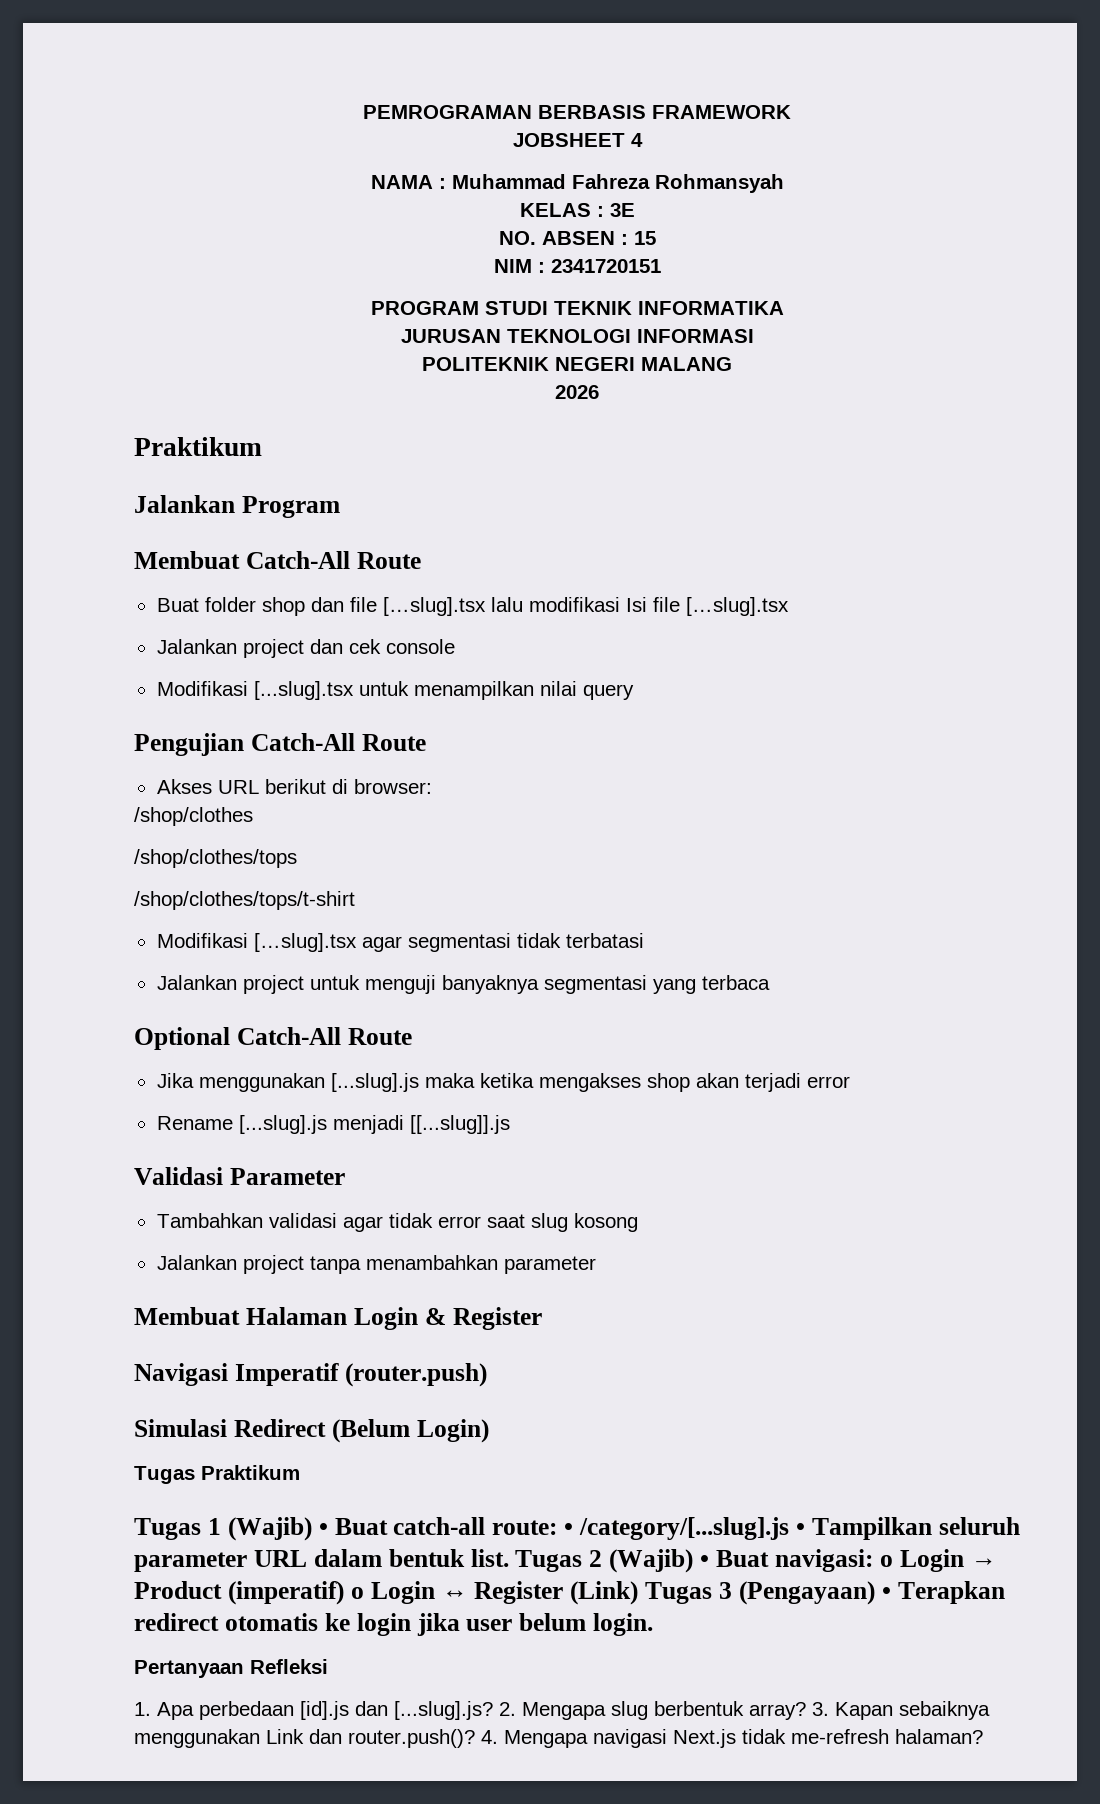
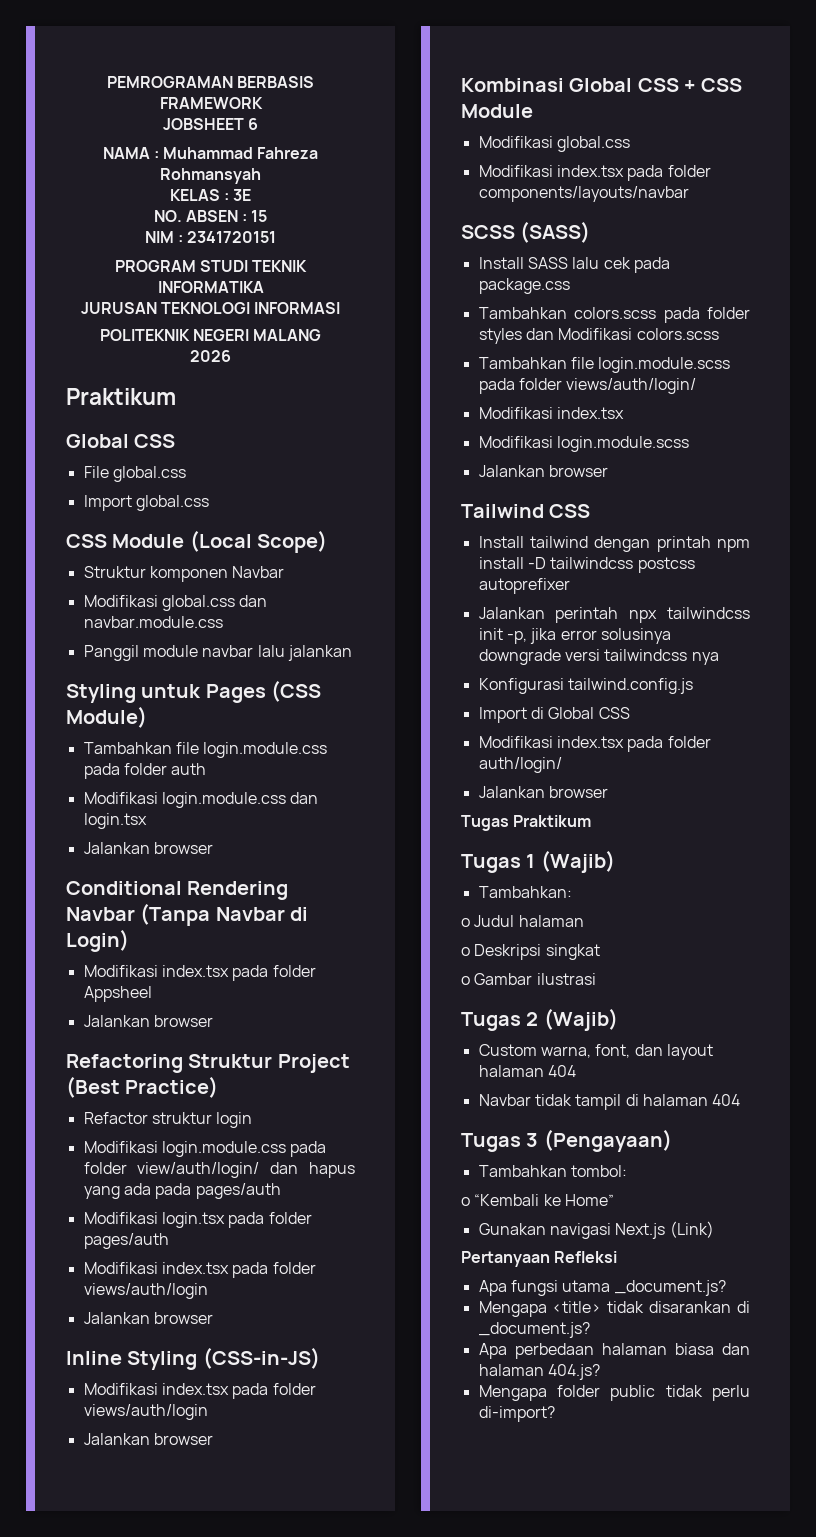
- JOBSHEET 4
+ JOBSHEET 6
  2026
  Praktikum
- Jalankan Program
- Membuat Catch-All Route
- Buat folder shop dan file […slug].tsx lalu modifikasi Isi file […slug].tsx
- Jalankan project dan cek console
- Modifikasi [...slug].tsx untuk menampilkan nilai query
- Pengujian Catch-All Route
- Akses URL berikut di browser:
- /shop/clothes
- /shop/clothes/tops
- /shop/clothes/tops/t-shirt
- Modifikasi […slug].tsx agar segmentasi tidak terbatasi
- Jalankan project untuk menguji banyaknya segmentasi yang terbaca
- Optional Catch-All Route
- Jika menggunakan [...slug].js maka ketika mengakses shop akan terjadi error
- Rename [...slug].js menjadi [[...slug]].js
- Validasi Parameter
- Tambahkan validasi agar tidak error saat slug kosong
- Jalankan project tanpa menambahkan parameter
- Membuat Halaman Login & Register
- Navigasi Imperatif (router.push)
- Simulasi Redirect (Belum Login)
+ Global CSS
+ File global.css
+ Import global.css
+ CSS Module (Local Scope)
+ Struktur komponen Navbar
+ Modifikasi global.css dan navbar.module.css
+ Panggil module navbar lalu jalankan
+ Styling untuk Pages (CSS Module)
+ Tambahkan file login.module.css pada folder auth
+ Modifikasi login.module.css dan login.tsx
+ Jalankan browser
+ Conditional Rendering Navbar (Tanpa Navbar di Login)
+ Modifikasi index.tsx pada folder Appsheel
+ Jalankan browser
+ Refactoring Struktur Project (Best Practice)
+ Refactor struktur login
+ Modifikasi login.module.css pada folder view/auth/login/ dan hapus yang ada pada pages/auth
+ Modifikasi login.tsx pada folder pages/auth
+ Modifikasi index.tsx pada folder views/auth/login
+ Jalankan browser
+ Inline Styling (CSS-in-JS)
+ Modifikasi index.tsx pada folder views/auth/login
+ Jalankan browser
+ Kombinasi Global CSS + CSS Module
+ Modifikasi global.css
+ Modifikasi index.tsx pada folder components/layouts/navbar
+ SCSS (SASS)
+ Install SASS lalu cek pada package.css
+ Tambahkan colors.scss pada folder styles dan Modifikasi colors.scss
+ Tambahkan file login.module.scss pada folder views/auth/login/
+ Modifikasi index.tsx
+ Modifikasi login.module.scss
+ Jalankan browser
+ Tailwind CSS
+ Install tailwind dengan printah npm install -D tailwindcss postcss autoprefixer
+ Jalankan perintah npx tailwindcss init -p, jika error solusinya downgrade versi tailwindcss nya
+ Konfigurasi tailwind.config.js
+ Import di Global CSS
+ Modifikasi index.tsx pada folder auth/login/
+ Jalankan browser
- Tugas 1 (Wajib) • Buat catch-all route: • /category/[...slug].js • Tampilkan seluruh parameter URL dalam bentuk list. Tugas 2 (Wajib) • Buat navigasi: o Login → Product (imperatif) o Login ↔ Register (Link) Tugas 3 (Pengayaan) • Terapkan redirect otomatis ke login jika user belum login.
+ Tugas 1 (Wajib)
+ Tambahkan:
+ o Judul halaman
+ o Deskripsi singkat
+ o Gambar ilustrasi
+ Tugas 2 (Wajib)
+ Custom warna, font, dan layout halaman 404
+ Navbar tidak tampil di halaman 404
+ Tugas 3 (Pengayaan)
+ Tambahkan tombol:
+ o “Kembali ke Home”
+ Gunakan navigasi Next.js (Link)
  Pertanyaan Refleksi
- 1. Apa perbedaan [id].js dan [...slug].js? 2. Mengapa slug berbentuk array? 3. Kapan sebaiknya menggunakan Link dan router.push()? 4. Mengapa navigasi Next.js tidak me-refresh halaman?
+ Apa fungsi utama _document.js?
+ Mengapa <title> tidak disarankan di _document.js?
+ Apa perbedaan halaman biasa dan halaman 404.js?
+ Mengapa folder public tidak perlu di-import?

